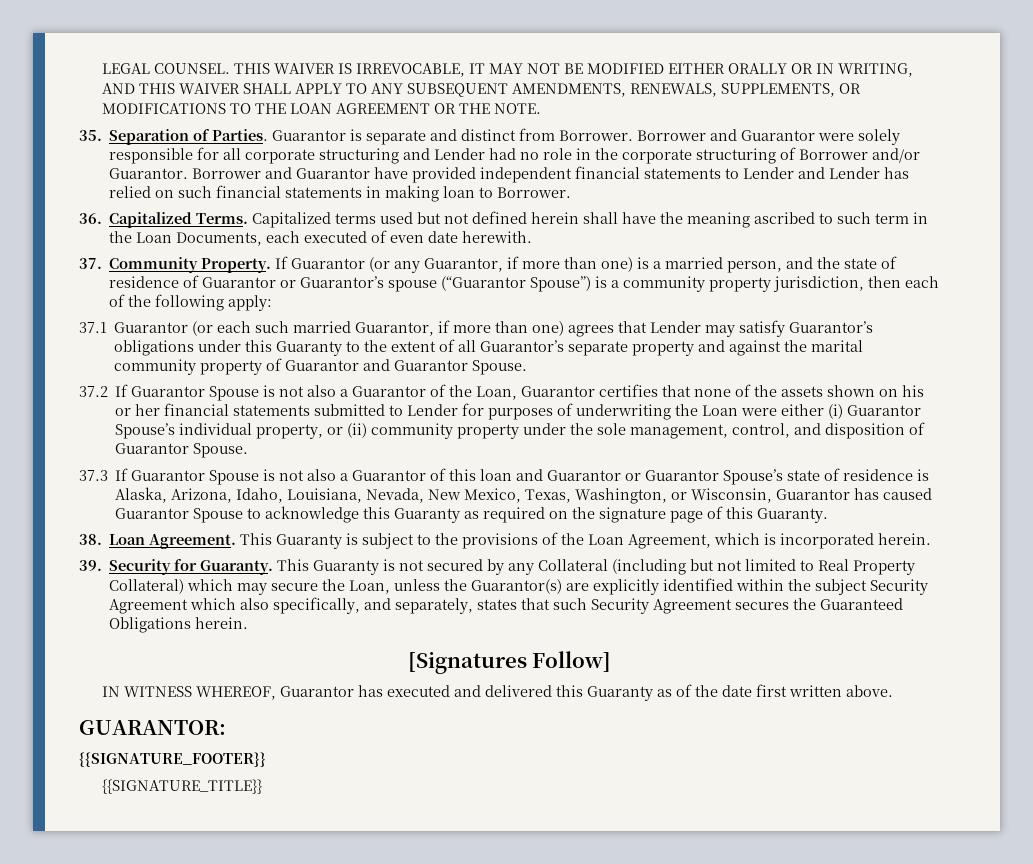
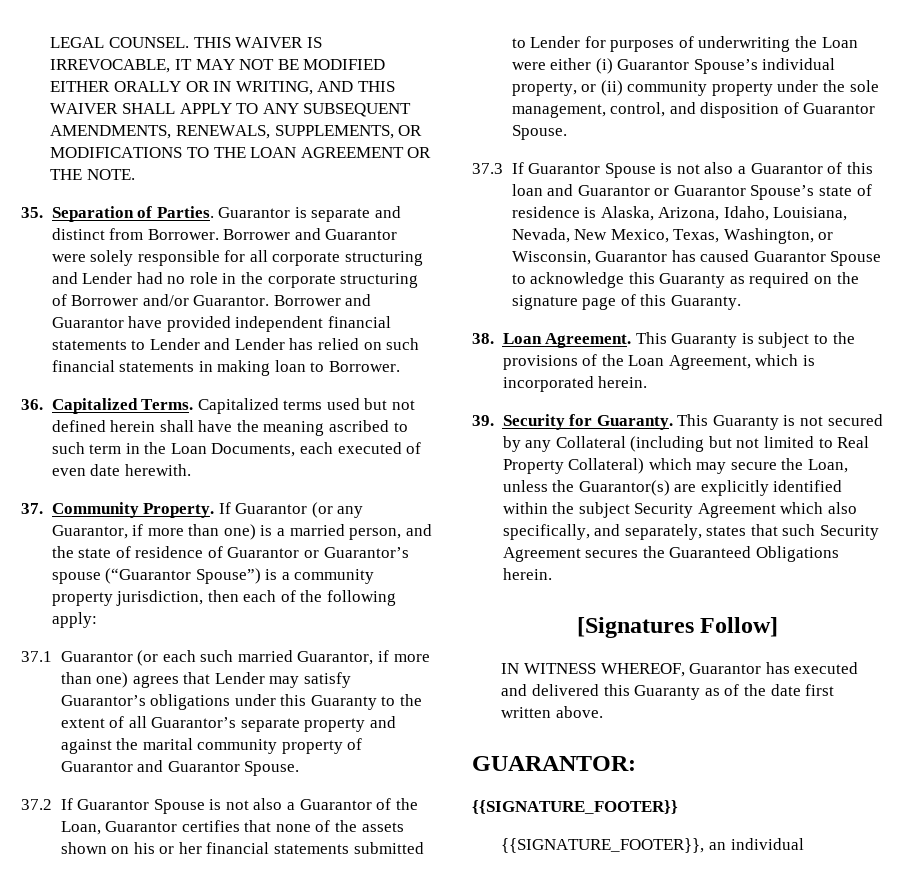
- {{SIGNATURE_TITLE}}
+ {{SIGNATURE_FOOTER}}, an individual

